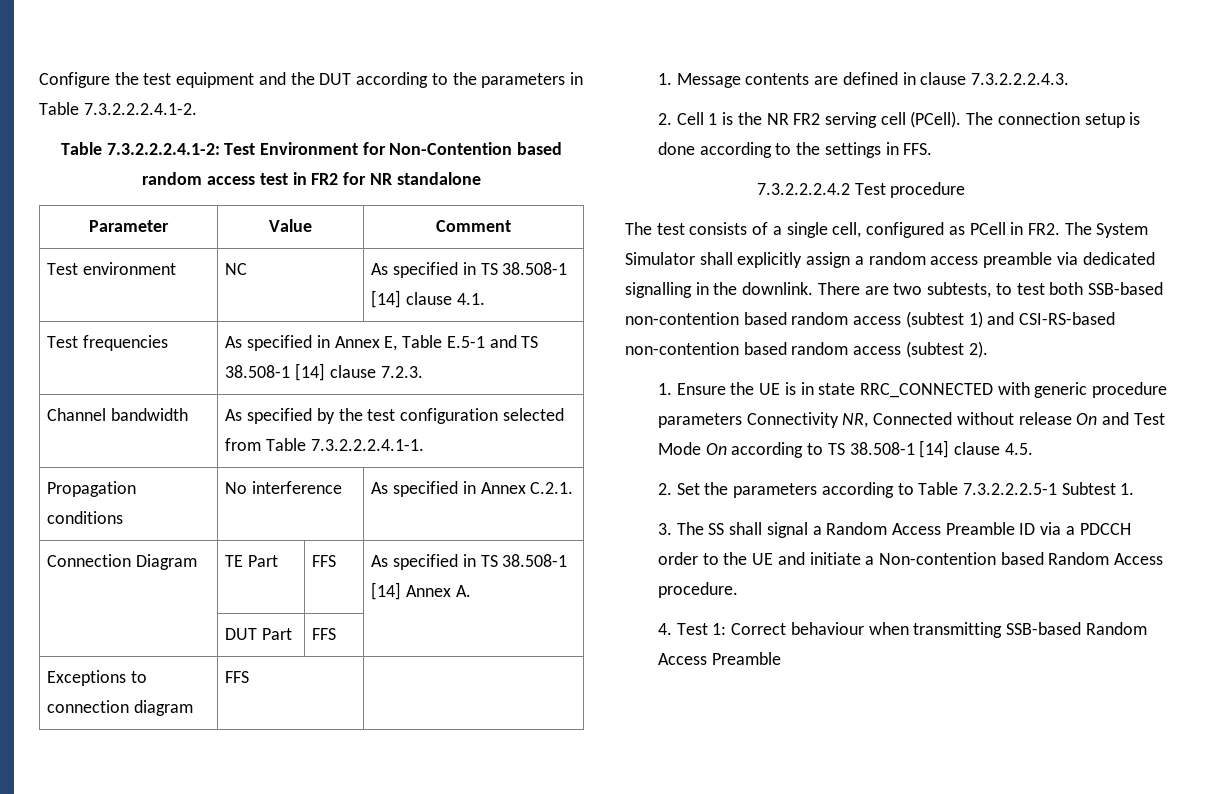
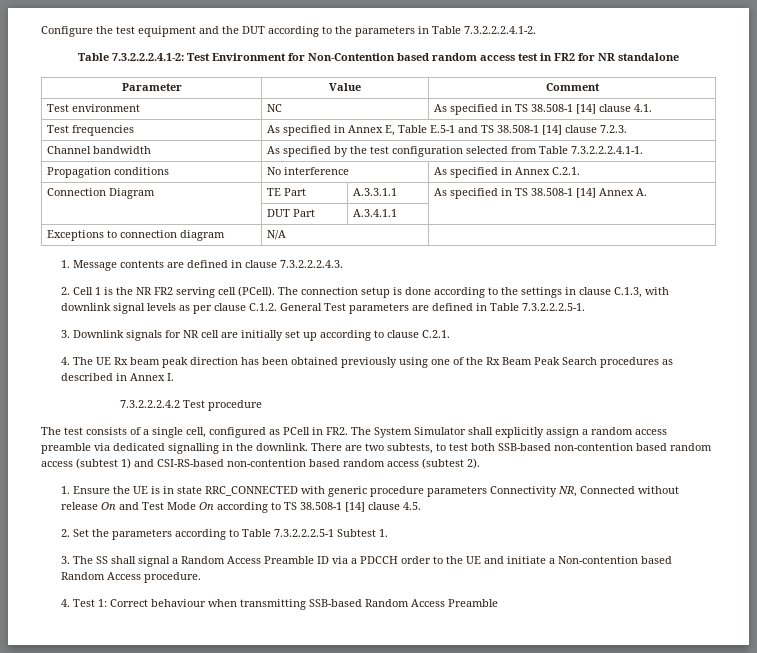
- Connection Diagram | TE Part | FFS | As specified in TS 38.508-1 [14] Annex A.
+ Connection Diagram | TE Part | A.3.3.1.1 | As specified in TS 38.508-1 [14] Annex A.
- | DUT Part | FFS |
+ | DUT Part | A.3.4.1.1 |
- Exceptions to connection diagram | FFS |
+ Exceptions to connection diagram | N/A |
- The connection setup is done according to the settings in FFS.
+ The connection setup is done according to the settings in clause C.1.3, with downlink signal levels as per clause C.1.2. General Test parameters are defined in Table 7.3.2.2.2.5-1.
+ 3. Downlink signals for NR cell are initially set up according to clause C.2.1.
+ 4. The UE Rx beam peak direction has been obtained previously using one of the Rx Beam Peak Search procedures as described in Annex I.

